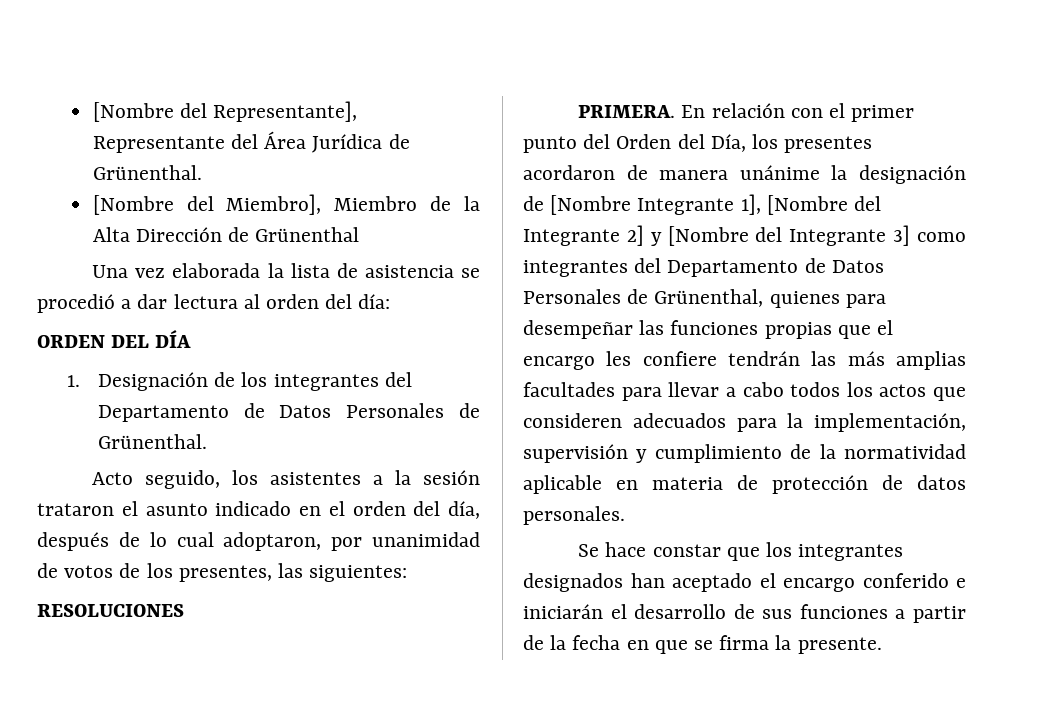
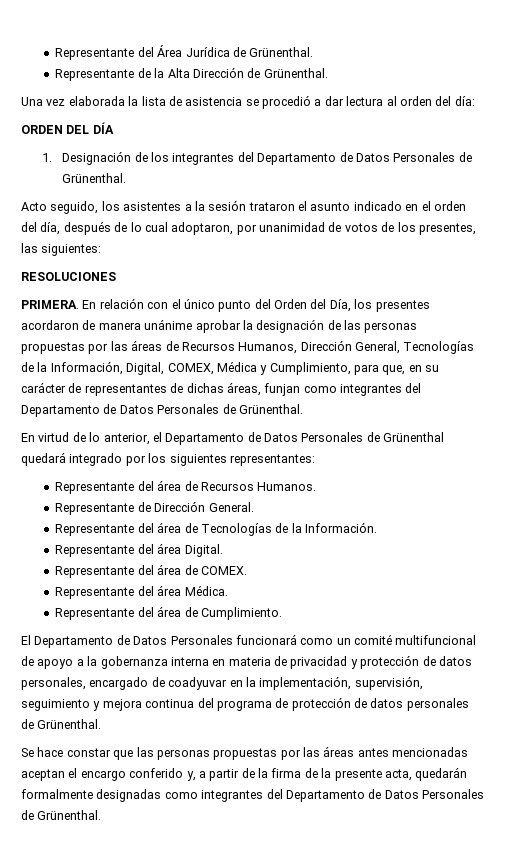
- [Nombre del Representante], Representante del Área Jurídica de Grünenthal.
+ Representante del Área Jurídica de Grünenthal.
- [Nombre del Miembro], Miembro de la Alta Dirección de Grünenthal
+ Representante de la Alta Dirección de Grünenthal.
- En relación con el primer punto del Orden del Día, los presentes acordaron de manera unánime la designación de [Nombre Integrante 1], [Nombre del Integrante 2] y [Nombre del Integrante 3] como integrantes del Departamento de Datos Personales de Grünenthal, quienes para desempeñar las funciones propias que el encargo les confiere tendrán las más amplias facultades para llevar a cabo todos los actos que consideren adecuados para la implementación, supervisión y cumplimiento de la normatividad aplicable en materia de protección de datos personales.
+ En relación con el único punto del Orden del Día, los presentes acordaron de manera unánime aprobar la designación de las personas propuestas por las áreas de Recursos Humanos, Dirección General, Tecnologías de la Información, Digital, COMEX, Médica y Cumplimiento, para que, en su carácter de representantes de dichas áreas, funjan como integrantes del Departamento de Datos Personales de Grünenthal.
+ En virtud de lo anterior, el Departamento de Datos Personales de Grünenthal quedará integrado por los siguientes representantes:
+ Representante del área de Recursos Humanos.
+ Representante de Dirección General.
+ Representante del área de Tecnologías de la Información.
+ Representante del área Digital.
+ Representante del área de COMEX.
+ Representante del área Médica.
+ Representante del área de Cumplimiento.
+ El Departamento de Datos Personales funcionará como un comité multifuncional de apoyo a la gobernanza interna en materia de privacidad y protección de datos personales, encargado de coadyuvar en la implementación, supervisión, seguimiento y mejora continua del programa de protección de datos personales de Grünenthal.
- Se hace constar que los integrantes designados han aceptado el encargo conferido e iniciarán el desarrollo de sus funciones a partir de la fecha en que se firma la presente.
+ Se hace constar que las personas propuestas por las áreas antes mencionadas aceptan el encargo conferido y, a partir de la firma de la presente acta, quedarán formalmente designadas como integrantes del Departamento de Datos Personales de Grünenthal.

